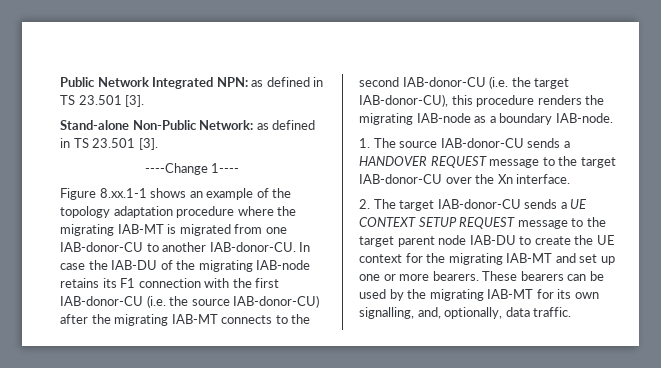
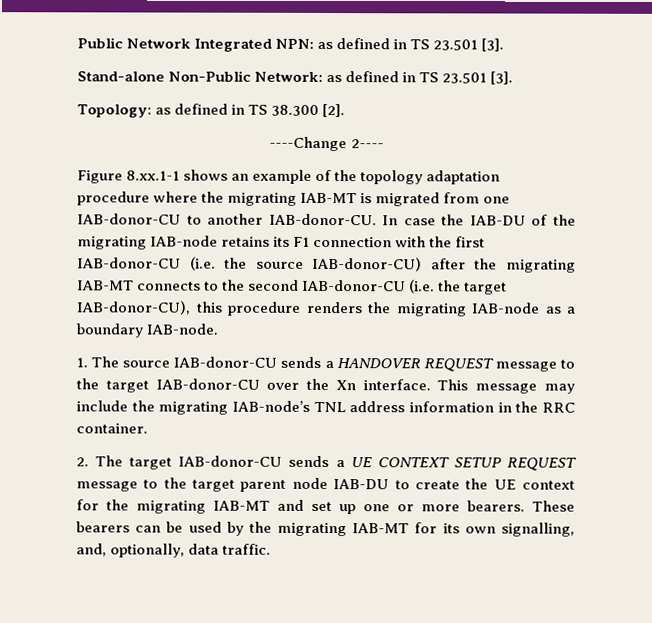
+ Topology: as defined in TS 38.300 [2].
- ----Change 1----
+ ----Change 2----
+ This message may include the migrating IAB-node’s TNL address information in the RRC container.

